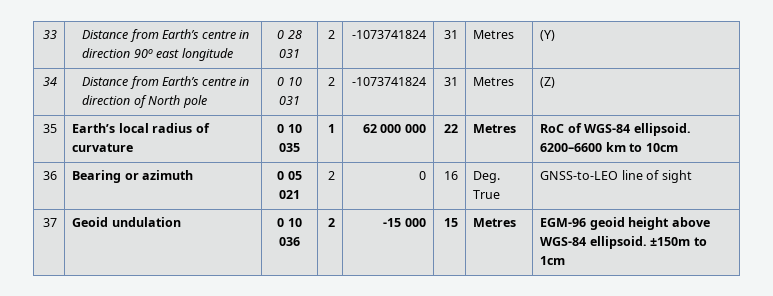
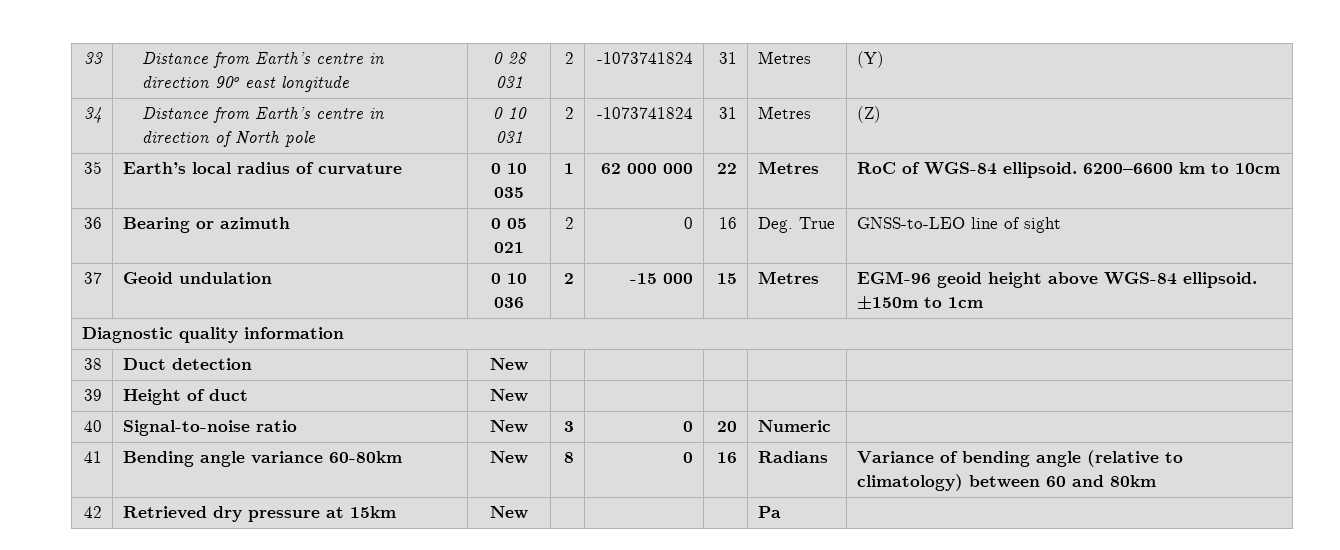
+ Diagnostic quality information
+ 38 | Duct detection | New | | | | |
+ 39 | Height of duct | New | | | | |
+ 40 | Signal-to-noise ratio | New | 3 | 0 | 20 | Numeric |
+ 41 | Bending angle variance 60-80km | New | 8 | 0 | 16 | Radians | Variance of bending angle (relative to climatology) between 60 and 80km
+ 42 | Retrieved dry pressure at 15km | New | | | | Pa |

